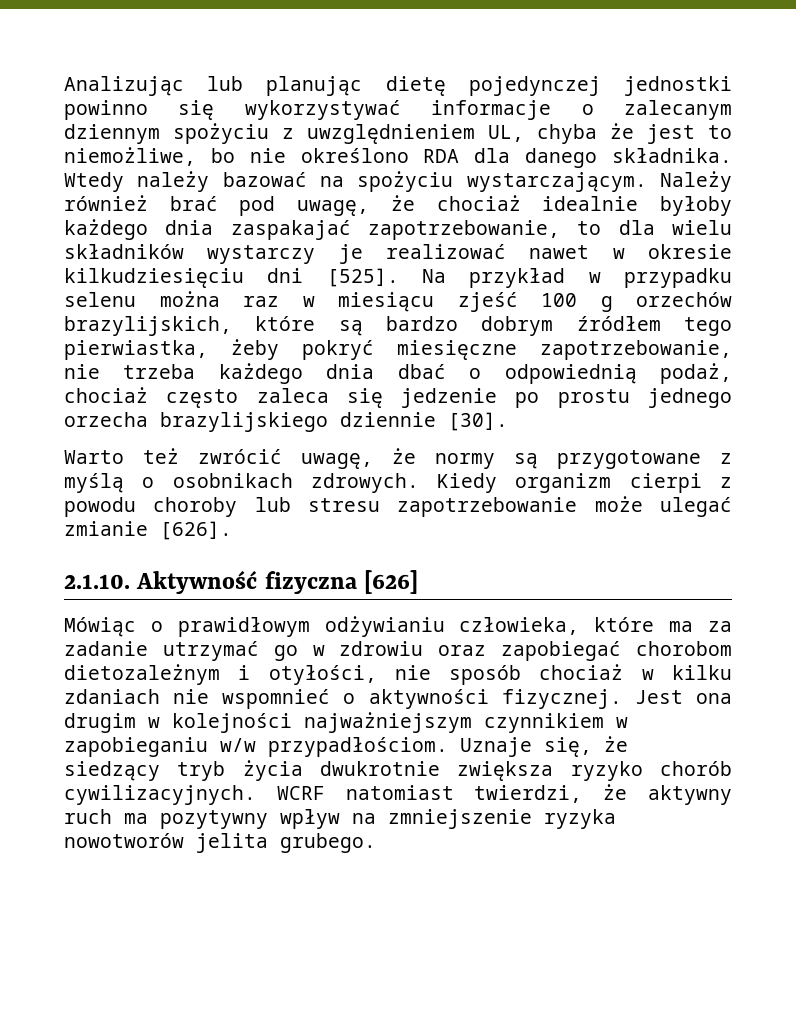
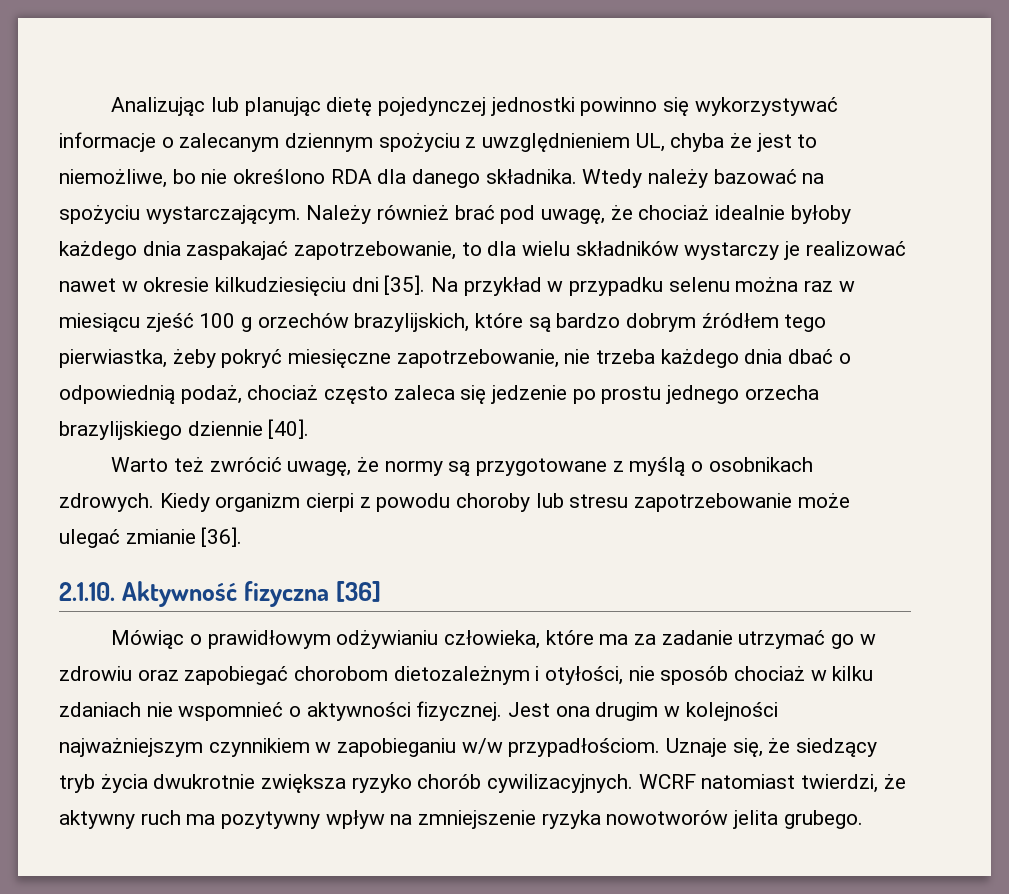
- Należy również brać pod uwagę, że chociaż idealnie byłoby każdego dnia zaspakajać zapotrzebowanie, to dla wielu składników wystarczy je realizować nawet w okresie kilkudziesięciu dni [525].
+ Należy również brać pod uwagę, że chociaż idealnie byłoby każdego dnia zaspakajać zapotrzebowanie, to dla wielu składników wystarczy je realizować nawet w okresie kilkudziesięciu dni [35].
- Na przykład w przypadku selenu można raz w miesiącu zjeść 100 g orzechów brazylijskich, które są bardzo dobrym źródłem tego pierwiastka, żeby pokryć miesięczne zapotrzebowanie, nie trzeba każdego dnia dbać o odpowiednią podaż, chociaż często zaleca się jedzenie po prostu jednego orzecha brazylijskiego dziennie [30].
+ Na przykład w przypadku selenu można raz w miesiącu zjeść 100 g orzechów brazylijskich, które są bardzo dobrym źródłem tego pierwiastka, żeby pokryć miesięczne zapotrzebowanie, nie trzeba każdego dnia dbać o odpowiednią podaż, chociaż często zaleca się jedzenie po prostu jednego orzecha brazylijskiego dziennie [40].
- Kiedy organizm cierpi z powodu choroby lub stresu zapotrzebowanie może ulegać zmianie [626].
+ Kiedy organizm cierpi z powodu choroby lub stresu zapotrzebowanie może ulegać zmianie [36].
- 2.1.10. Aktywność fizyczna [626]
+ 2.1.10. Aktywność fizyczna [36]

